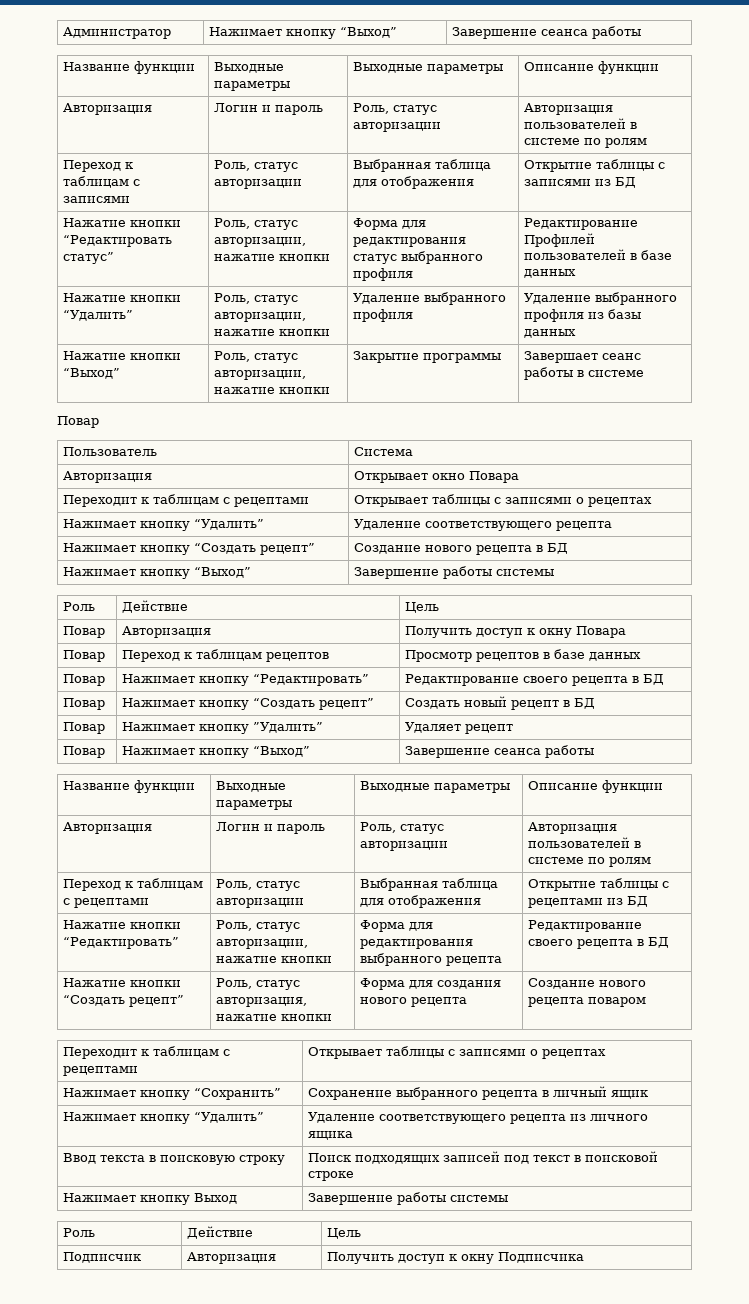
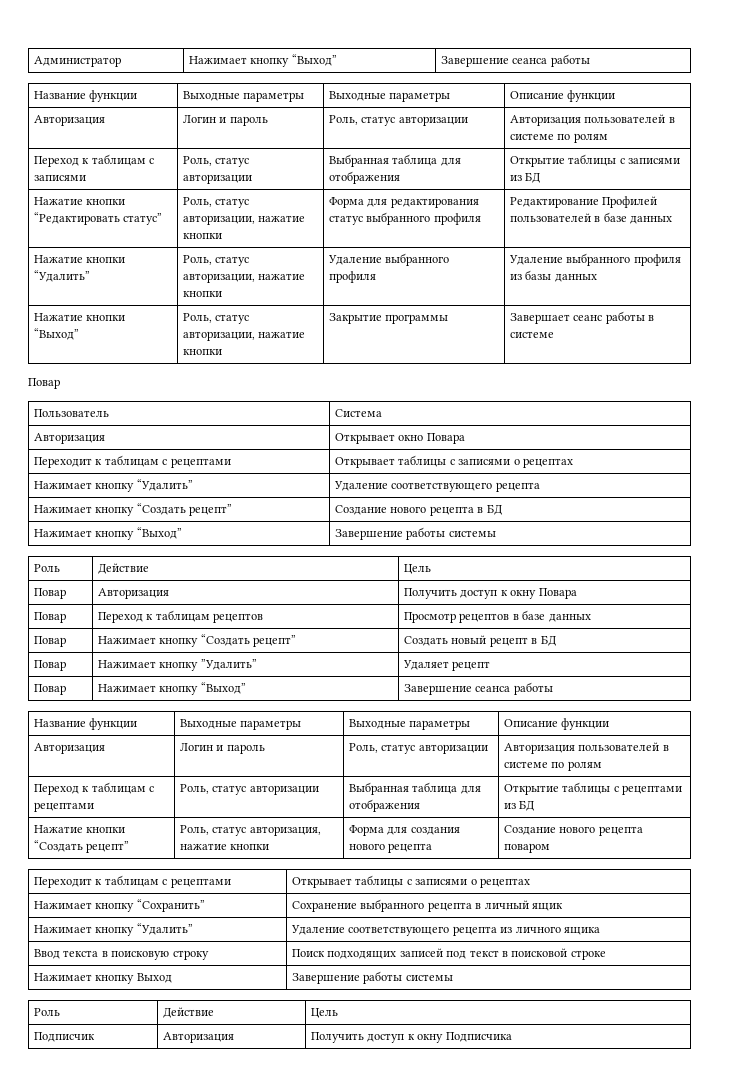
- Повар | Нажимает кнопку “Редактировать” | Редактирование своего рецепта в БД
- Нажатие кнопки “Редактировать” | Роль, статус авторизации, нажатие кнопки | Форма для редактирования выбранного рецепта | Редактирование своего рецепта в БД

